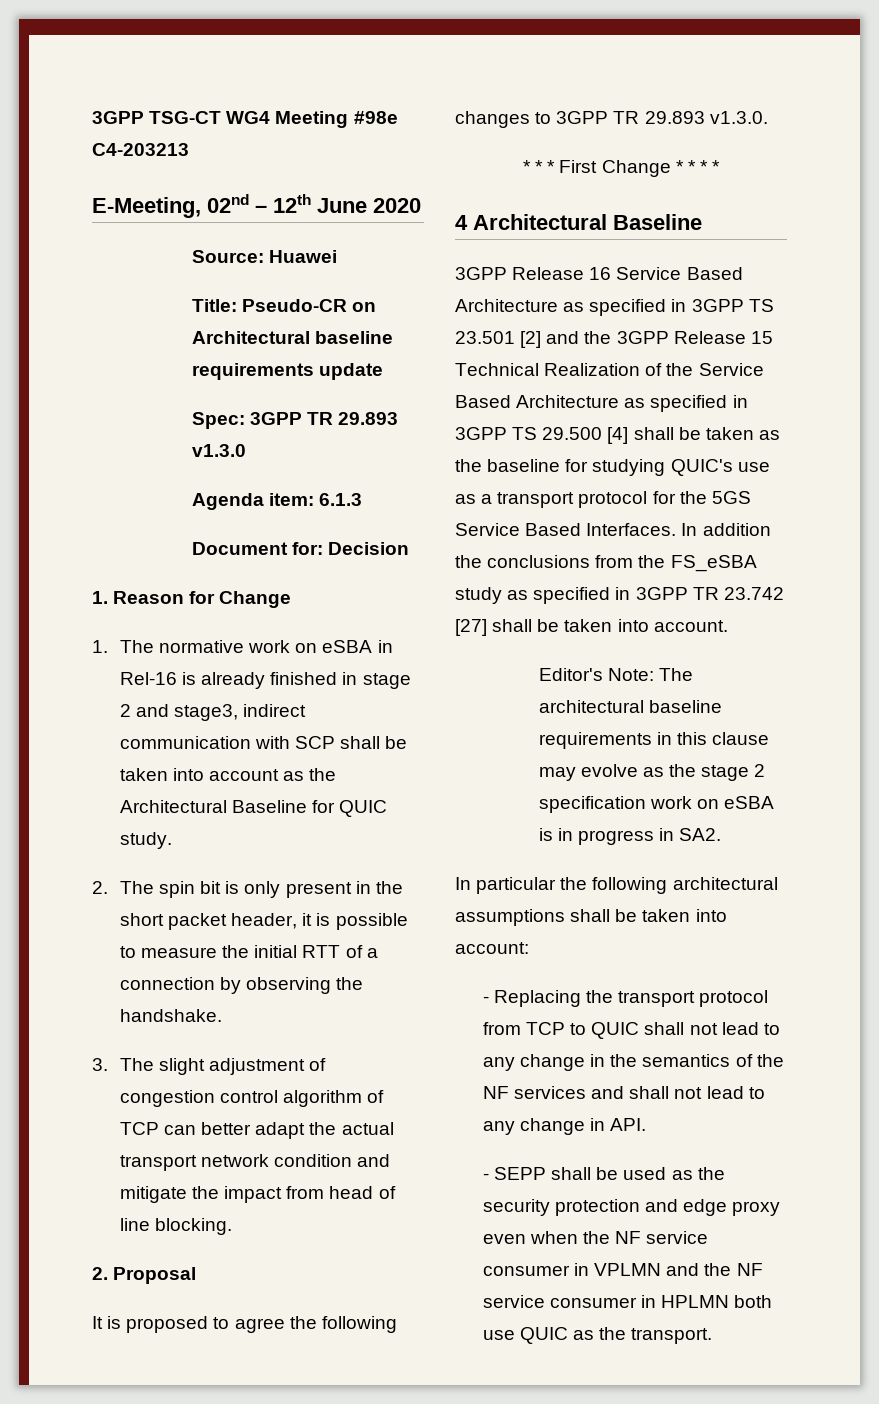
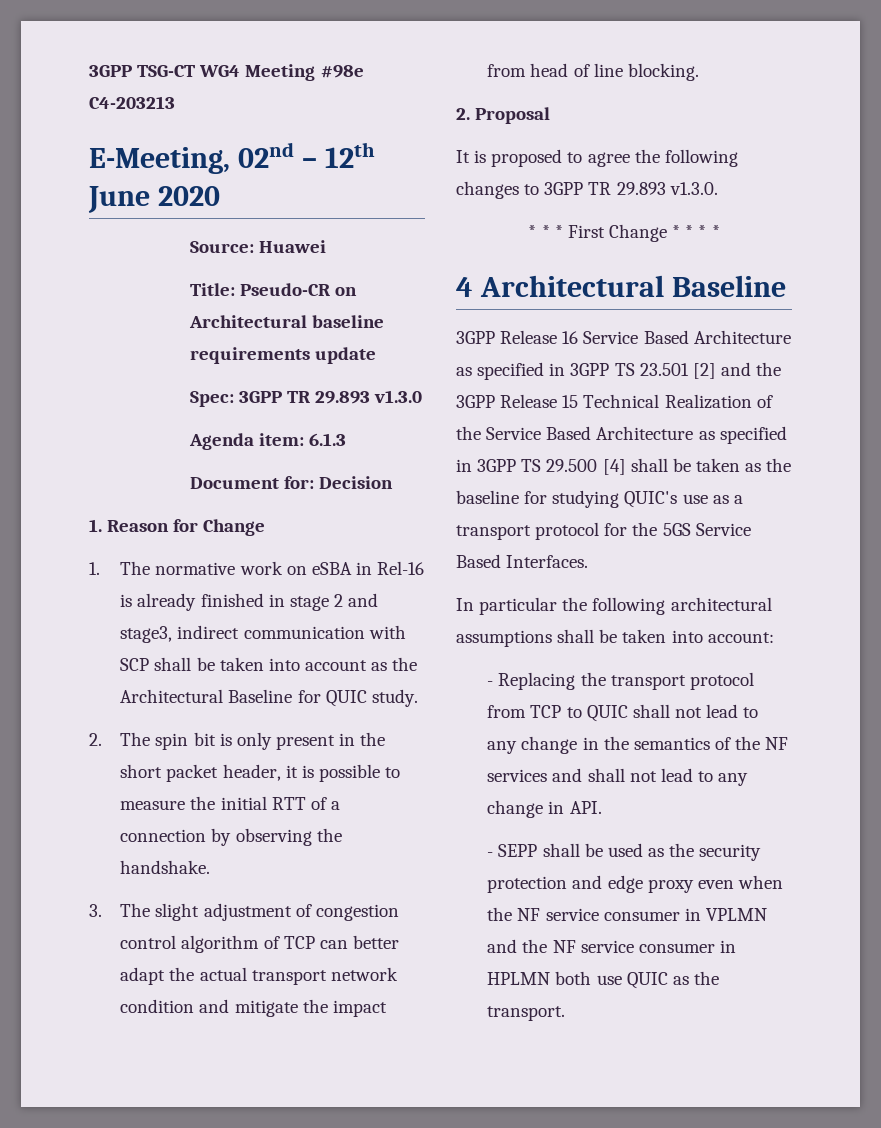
- In addition the conclusions from the FS_eSBA study as specified in 3GPP TR 23.742 [27] shall be taken into account.
- Editor's Note: The architectural baseline requirements in this clause may evolve as the stage 2 specification work on eSBA is in progress in SA2.

